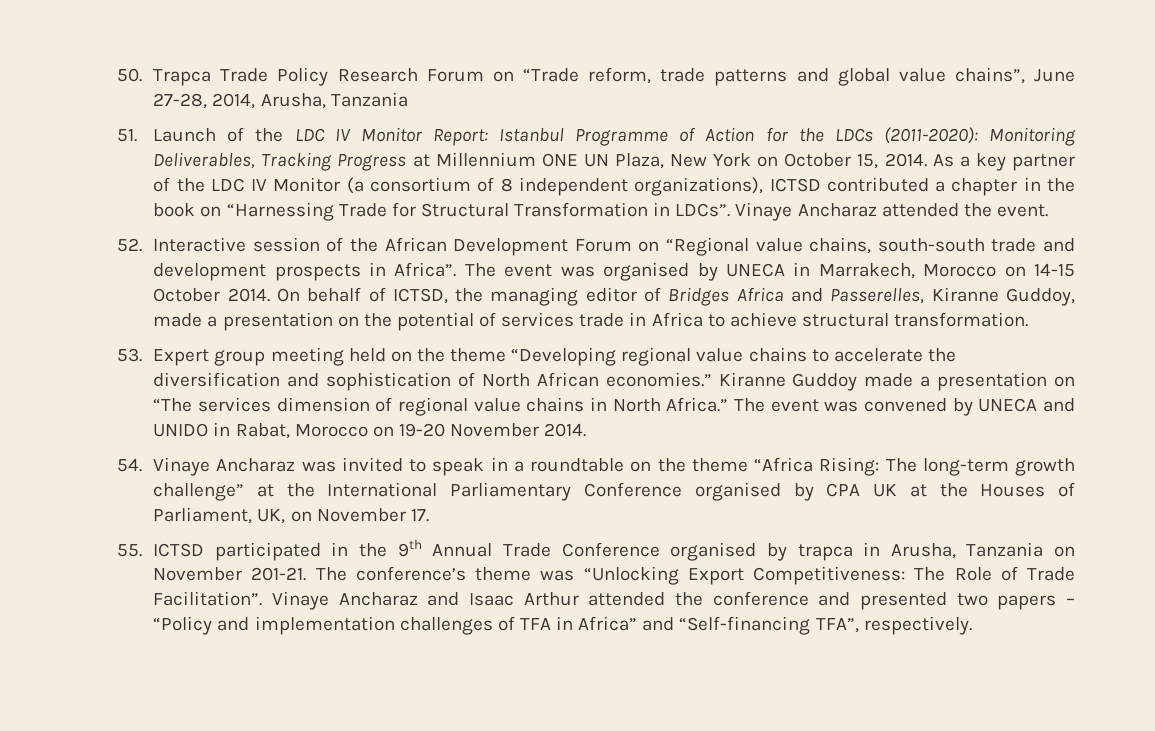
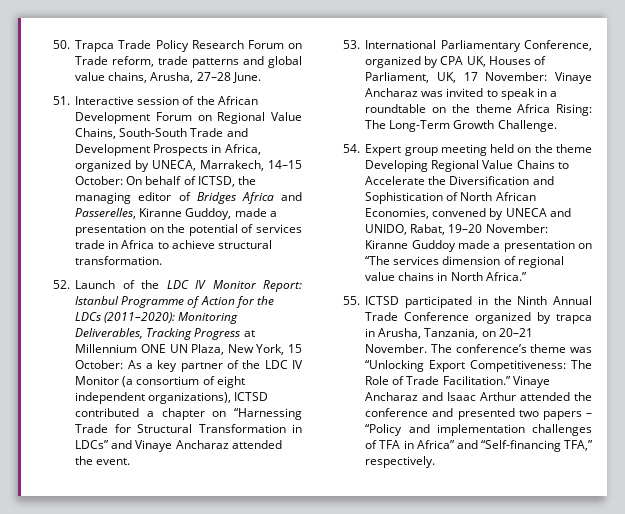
- 50. Trapca Trade Policy Research Forum on “Trade reform, trade patterns and global value chains”, June 27-28, 2014, Arusha, Tanzania
- 51. Launch of the LDC IV Monitor Report: Istanbul Programme of Action for the LDCs (2011-2020): Monitoring Deliverables, Tracking Progress at Millennium ONE UN Plaza, New York on October 15, 2014. As a key partner of the LDC IV Monitor (a consortium of 8 independent organizations), ICTSD contributed a chapter in the book on “Harnessing Trade for Structural Transformation in LDCs”. Vinaye Ancharaz attended the event.
- 52. Interactive session of the African Development Forum on “Regional value chains, south-south trade and development prospects in Africa”. The event was organised by UNECA in Marrakech, Morocco on 14-15 October 2014. On behalf of ICTSD, the managing editor of Bridges Africa and Passerelles, Kiranne Guddoy, made a presentation on the potential of services trade in Africa to achieve structural transformation.
+ 50. Trapca Trade Policy Research Forum on Trade reform, trade patterns and global value chains, Arusha, 27–28 June.
+ 51. Interactive session of the African Development Forum on Regional Value Chains, South-South Trade and Development Prospects in Africa, organized by UNECA, Marrakech, 14–15 October: On behalf of ICTSD, the managing editor of Bridges Africa and Passerelles, Kiranne Guddoy, made a presentation on the potential of services trade in Africa to achieve structural transformation.
- 53. Expert group meeting held on the theme “Developing regional value chains to accelerate the diversification and sophistication of North African economies.” Kiranne Guddoy made a presentation on “The services dimension of regional value chains in North Africa.” The event was convened by UNECA and UNIDO in Rabat, Morocco on 19-20 November 2014.
- 54. Vinaye Ancharaz was invited to speak in a roundtable on the theme “Africa Rising: The long-term growth challenge” at the International Parliamentary Conference organised by CPA UK at the Houses of Parliament, UK, on November 17.
+ 52. Launch of the LDC IV Monitor Report: Istanbul Programme of Action for the LDCs (2011–2020): Monitoring Deliverables, Tracking Progress at Millennium ONE UN Plaza, New York, 15 October: As a key partner of the LDC IV Monitor (a consortium of eight independent organizations), ICTSD contributed a chapter on “Harnessing Trade for Structural Transformation in LDCs” and Vinaye Ancharaz attended the event.
+ 53. International Parliamentary Conference, organized by CPA UK, Houses of Parliament, UK, 17 November: Vinaye Ancharaz was invited to speak in a roundtable on the theme Africa Rising: The Long-Term Growth Challenge.
+ 54. Expert group meeting held on the theme Developing Regional Value Chains to Accelerate the Diversification and Sophistication of North African Economies, convened by UNECA and UNIDO, Rabat, 19–20 November: Kiranne Guddoy made a presentation on “The services dimension of regional value chains in North Africa.”
- 55. ICTSD participated in the 9th Annual Trade Conference organised by trapca in Arusha, Tanzania on November 201-21.
+ 55. ICTSD participated in the Ninth Annual Trade Conference organized by trapca in Arusha, Tanzania, on 20–21 November.
- The conference’s theme was “Unlocking Export Competitiveness: The Role of Trade Facilitation”.
+ The conference’s theme was “Unlocking Export Competitiveness: The Role of Trade Facilitation.”
- Vinaye Ancharaz and Isaac Arthur attended the conference and presented two papers – “Policy and implementation challenges of TFA in Africa” and “Self-financing TFA”, respectively.
+ Vinaye Ancharaz and Isaac Arthur attended the conference and presented two papers – “Policy and implementation challenges of TFA in Africa” and “Self-financing TFA,” respectively.

